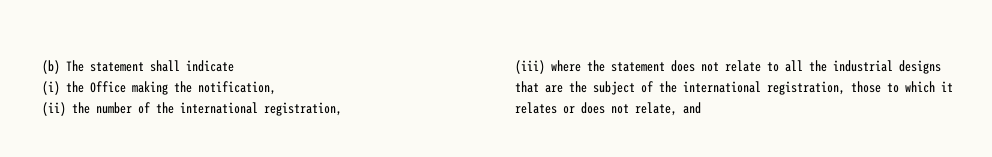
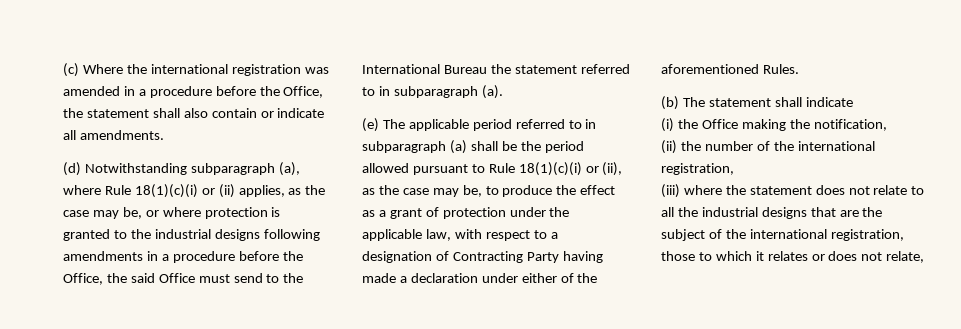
+ (c) Where the international registration was amended in a procedure before the Office, the statement shall also contain or indicate all amendments.
+ (d) Notwithstanding subparagraph (a), where Rule 18(1)(c)(i) or (ii) applies, as the case may be, or where protection is granted to the industrial designs following amendments in a procedure before the Office, the said Office must send to the International Bureau the statement referred to in subparagraph (a).
+ (e) The applicable period referred to in subparagraph (a) shall be the period allowed pursuant to Rule 18(1)(c)(i) or (ii), as the case may be, to produce the effect as a grant of protection under the applicable law, with respect to a designation of Contracting Party having made a declaration under either of the aforementioned Rules.
- (iii) where the statement does not relate to all the industrial designs that are the subject of the international registration, those to which it relates or does not relate, and
+ (iii) where the statement does not relate to all the industrial designs that are the subject of the international registration, those to which it relates or does not relate,

